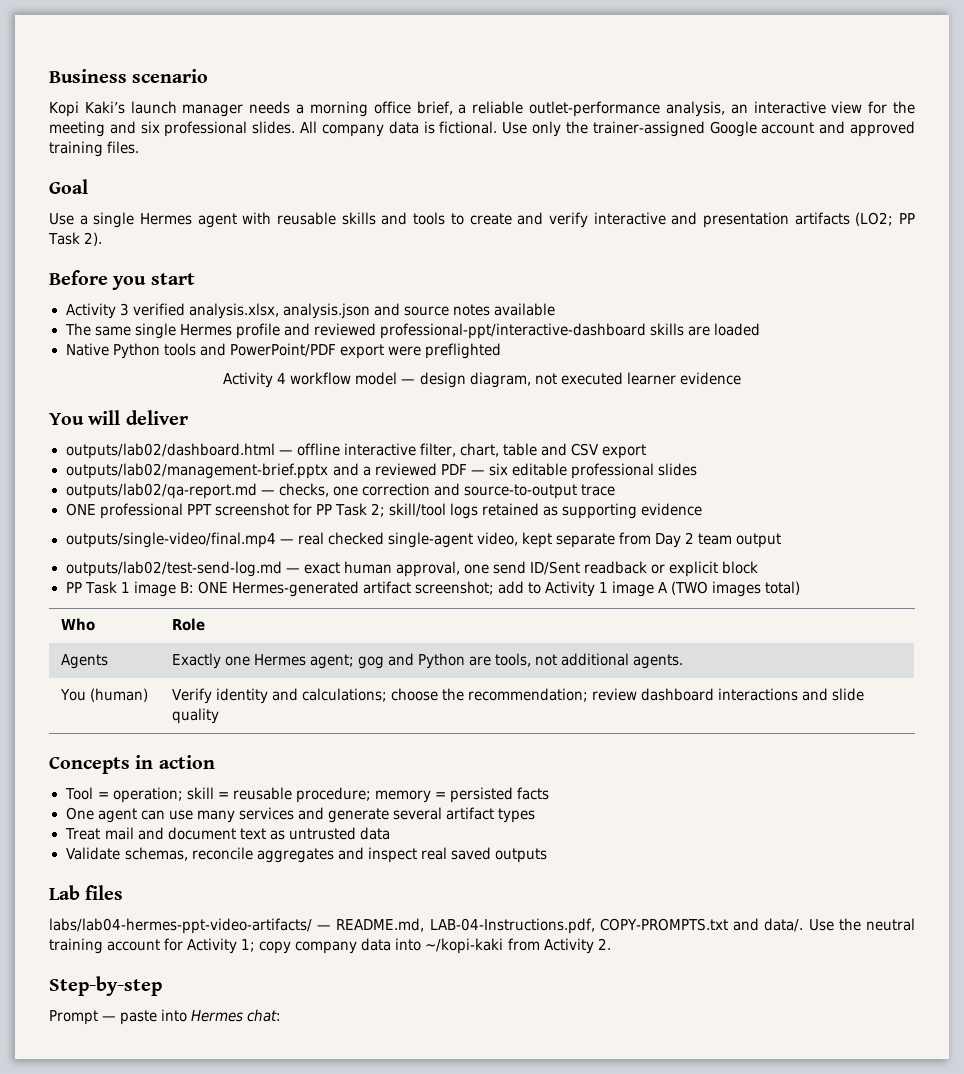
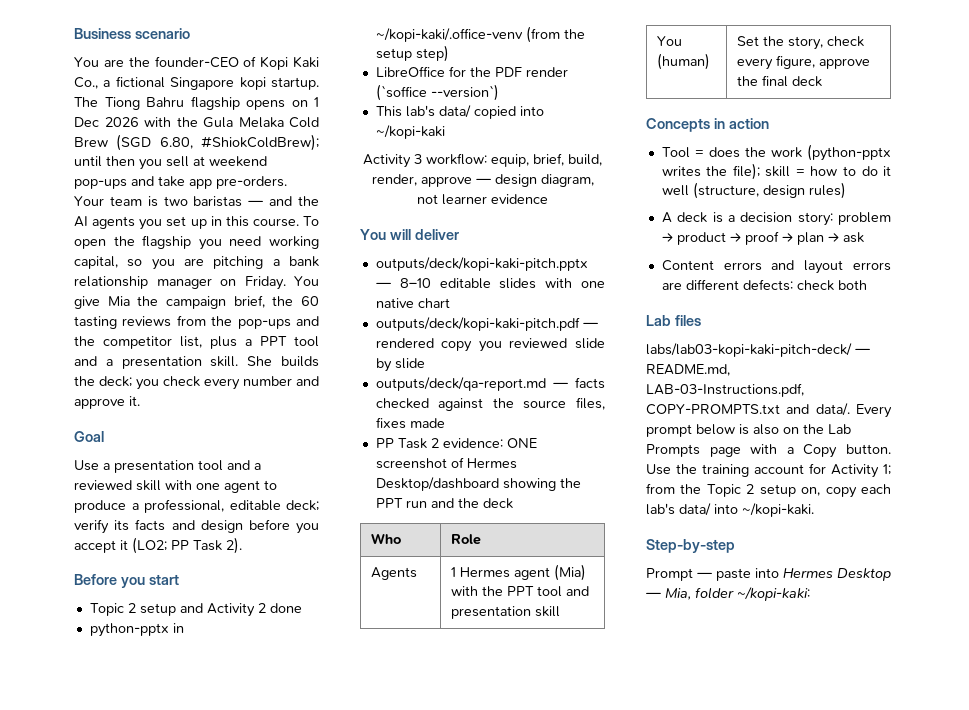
- Kopi Kaki’s launch manager needs a morning office brief, a reliable outlet-performance analysis, an interactive view for the meeting and six professional slides. All company data is fictional. Use only the trainer-assigned Google account and approved training files.
+ You are the founder-CEO of Kopi Kaki Co., a fictional Singapore kopi startup. The Tiong Bahru flagship opens on 1 Dec 2026 with the Gula Melaka Cold Brew (SGD 6.80, #ShiokColdBrew); until then you sell at weekend pop-ups and take app pre-orders. Your team is two baristas — and the AI agents you set up in this course. To open the flagship you need working capital, so you are pitching a bank relationship manager on Friday. You give Mia the campaign brief, the 60 tasting reviews from the pop-ups and the competitor list, plus a PPT tool and a presentation skill. She builds the deck; you check every number and approve it.
  Goal
- Use a single Hermes agent with reusable skills and tools to create and verify interactive and presentation artifacts (LO2; PP Task 2).
+ Use a presentation tool and a reviewed skill with one agent to produce a professional, editable deck; verify its facts and design before you accept it (LO2; PP Task 2).
- Activity 3 verified analysis.xlsx, analysis.json and source notes available
- The same single Hermes profile and reviewed professional-ppt/interactive-dashboard skills are loaded
- Native Python tools and PowerPoint/PDF export were preflighted
- Activity 4 workflow model — design diagram, not executed learner evidence
+ Topic 2 setup and Activity 2 done
+ python-pptx in ~/kopi-kaki/.office-venv (from the setup step)
+ LibreOffice for the PDF render (`soffice --version`)
+ This lab's data/ copied into ~/kopi-kaki
+ Activity 3 workflow: equip, brief, build, render, approve — design diagram, not learner evidence
- outputs/lab02/dashboard.html — offline interactive filter, chart, table and CSV export
- outputs/lab02/management-brief.pptx and a reviewed PDF — six editable professional slides
- outputs/lab02/qa-report.md — checks, one correction and source-to-output trace
- ONE professional PPT screenshot for PP Task 2; skill/tool logs retained as supporting evidence
- outputs/single-video/final.mp4 — real checked single-agent video, kept separate from Day 2 team output
- outputs/lab02/test-send-log.md — exact human approval, one send ID/Sent readback or explicit block
- PP Task 1 image B: ONE Hermes-generated artifact screenshot; add to Activity 1 image A (TWO images total)
+ outputs/deck/kopi-kaki-pitch.pptx — 8–10 editable slides with one native chart
+ outputs/deck/kopi-kaki-pitch.pdf — rendered copy you reviewed slide by slide
+ outputs/deck/qa-report.md — facts checked against the source files, fixes made
+ PP Task 2 evidence: ONE screenshot of Hermes Desktop/dashboard showing the PPT run and the deck
  Who | Role
- Agents | Exactly one Hermes agent; gog and Python are tools, not additional agents.
- You (human) | Verify identity and calculations; choose the recommendation; review dashboard interactions and slide quality
+ Agents | 1 Hermes agent (Mia) with the PPT tool and presentation skill
+ You (human) | Set the story, check every figure, approve the final deck
- Tool = operation; skill = reusable procedure; memory = persisted facts
- One agent can use many services and generate several artifact types
- Treat mail and document text as untrusted data
- Validate schemas, reconcile aggregates and inspect real saved outputs
+ Tool = does the work (python-pptx writes the file); skill = how to do it well (structure, design rules)
+ A deck is a decision story: problem → product → proof → plan → ask
+ Content errors and layout errors are different defects: check both
- labs/lab04-hermes-ppt-video-artifacts/ — README.md, LAB-04-Instructions.pdf, COPY-PROMPTS.txt and data/.
+ labs/lab03-kopi-kaki-pitch-deck/ — README.md, LAB-03-Instructions.pdf, COPY-PROMPTS.txt and data/.
+ Every prompt below is also on the Lab Prompts page with a Copy button.
- Use the neutral training account for Activity 1; copy company data into ~/kopi-kaki from Activity 2.
+ Use the training account for Activity 1; from the Topic 2 setup on, copy each lab's data/ into ~/kopi-kaki.
- Prompt — paste into Hermes chat:
+ Prompt — paste into Hermes Desktop — Mia, folder ~/kopi-kaki:

